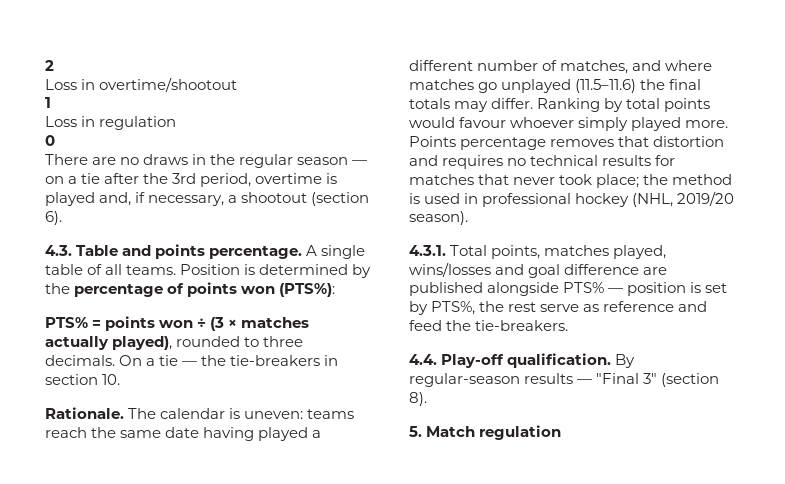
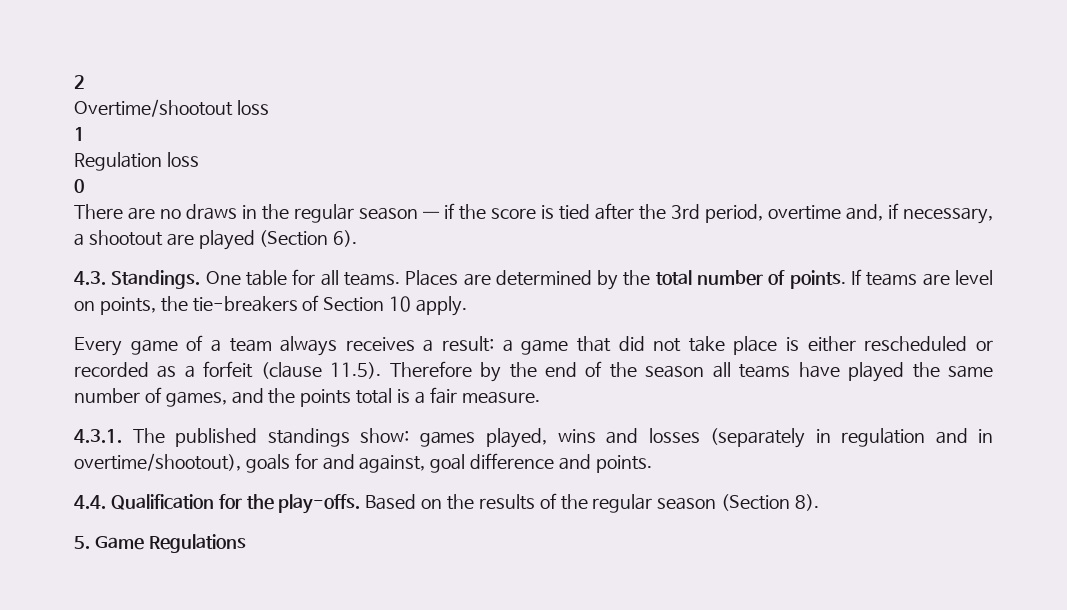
- Loss in overtime/shootout
+ Overtime/shootout loss
  1
- Loss in regulation
+ Regulation loss
- There are no draws in the regular season — on a tie after the 3rd period, overtime is played and, if necessary, a shootout (section 6).
+ There are no draws in the regular season — if the score is tied after the 3rd period, overtime and, if necessary, a shootout are played (Section 6).
- 4.3. Table and points percentage. A single table of all teams. Position is determined by the percentage of points won (PTS%):
- PTS% = points won ÷ (3 × matches actually played), rounded to three decimals. On a tie — the tie-breakers in section 10.
- Rationale. The calendar is uneven: teams reach the same date having played a different number of matches, and where matches go unplayed (11.5–11.6) the final totals may differ. Ranking by total points would favour whoever simply played more. Points percentage removes that distortion and requires no technical results for matches that never took place; the method is used in professional hockey (NHL, 2019/20 season).
- 4.3.1. Total points, matches played, wins/losses and goal difference are published alongside PTS% — position is set by PTS%, the rest serve as reference and feed the tie-breakers.
- 4.4. Play-off qualification. By regular-season results — "Final 3" (section 8).
+ 4.3. Standings. One table for all teams. Places are determined by the total number of points. If teams are level on points, the tie-breakers of Section 10 apply.
+ Every game of a team always receives a result: a game that did not take place is either rescheduled or recorded as a forfeit (clause 11.5). Therefore by the end of the season all teams have played the same number of games, and the points total is a fair measure.
+ 4.3.1. The published standings show: games played, wins and losses (separately in regulation and in overtime/shootout), goals for and against, goal difference and points.
+ 4.4. Qualification for the play-offs. Based on the results of the regular season (Section 8).
- 5. Match regulation
+ 5. Game Regulations

